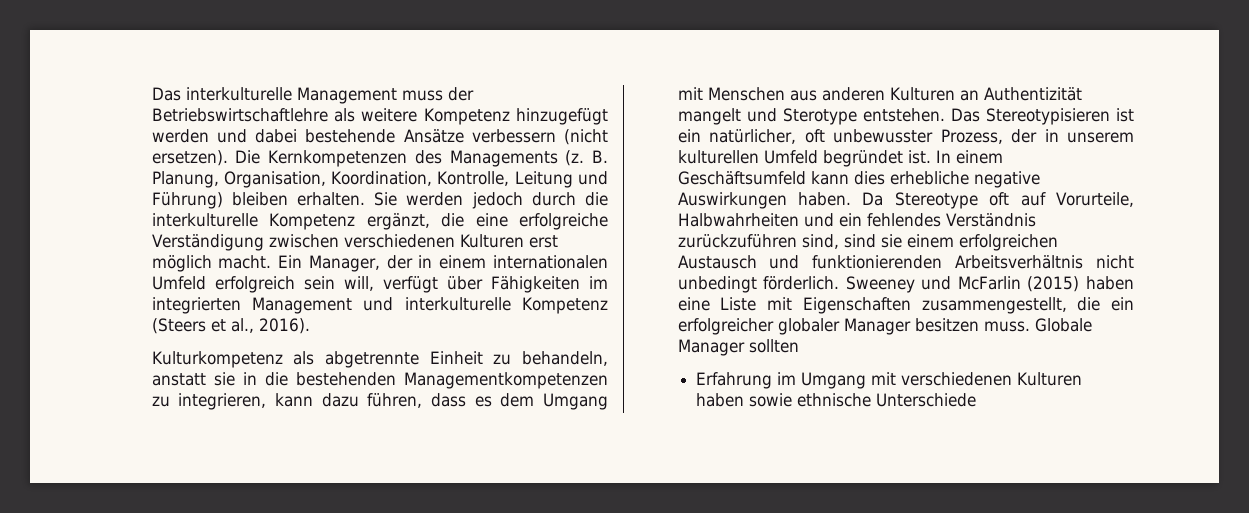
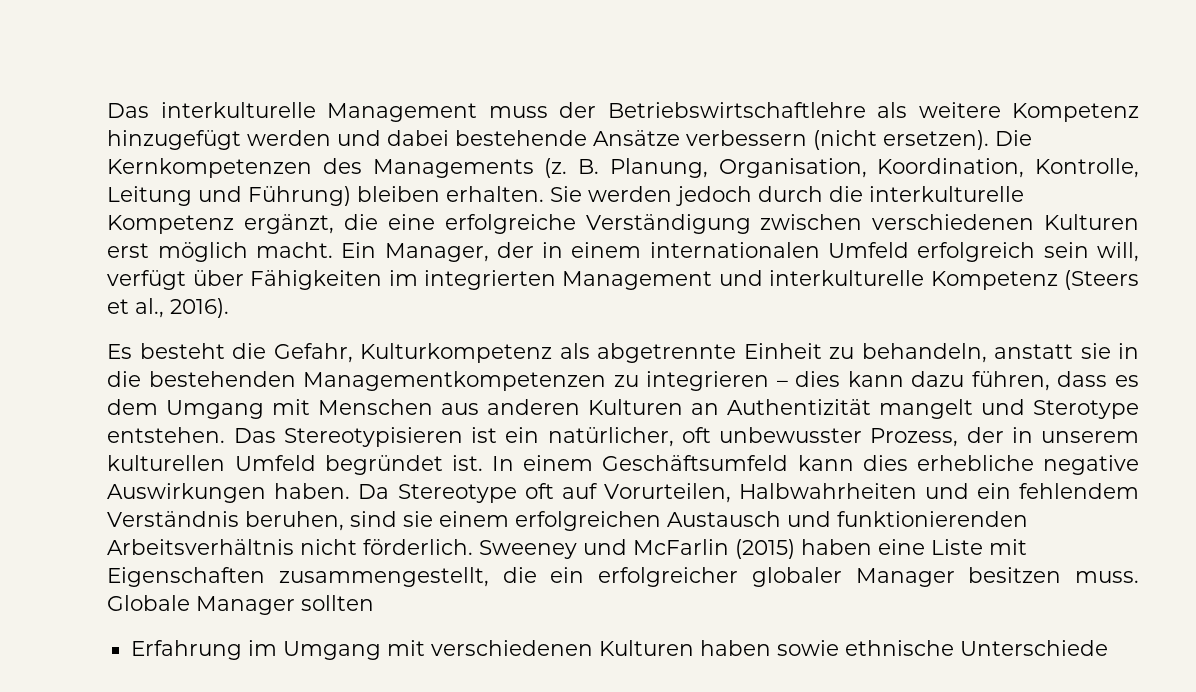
- Kulturkompetenz als abgetrennte Einheit zu behandeln, anstatt sie in die bestehenden Managementkompetenzen zu integrieren, kann dazu führen, dass es dem Umgang mit Menschen aus anderen Kulturen an Authentizität mangelt und Sterotype entstehen.
+ Es besteht die Gefahr, Kulturkompetenz als abgetrennte Einheit zu behandeln, anstatt sie in die bestehenden Managementkompetenzen zu integrieren – dies kann dazu führen, dass es dem Umgang mit Menschen aus anderen Kulturen an Authentizität mangelt und Sterotype entstehen.
- Da Stereotype oft auf Vorurteile, Halbwahrheiten und ein fehlendes Verständnis zurückzuführen sind, sind sie einem erfolgreichen Austausch und funktionierenden Arbeitsverhältnis nicht unbedingt förderlich.
+ Da Stereotype oft auf Vorurteilen, Halbwahrheiten und ein fehlendem Verständnis beruhen, sind sie einem erfolgreichen Austausch und funktionierenden Arbeitsverhältnis nicht förderlich.

